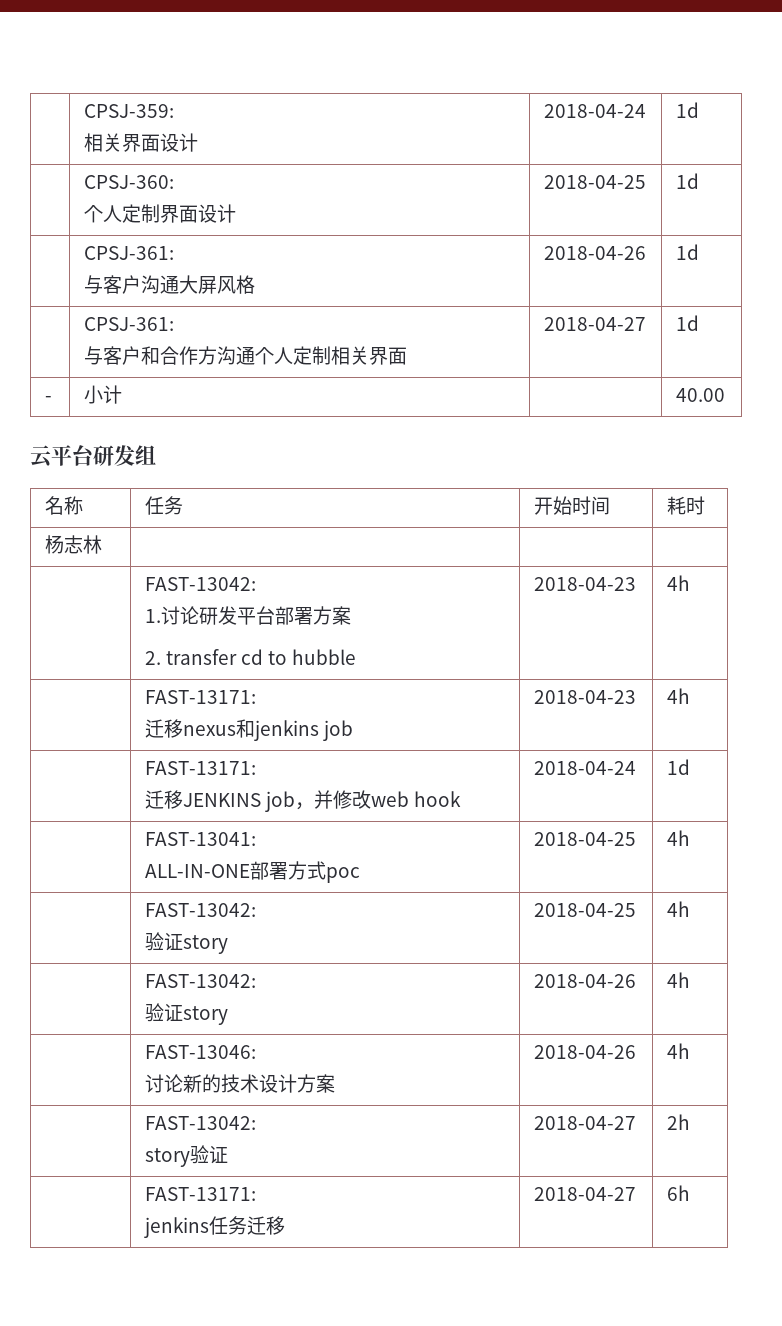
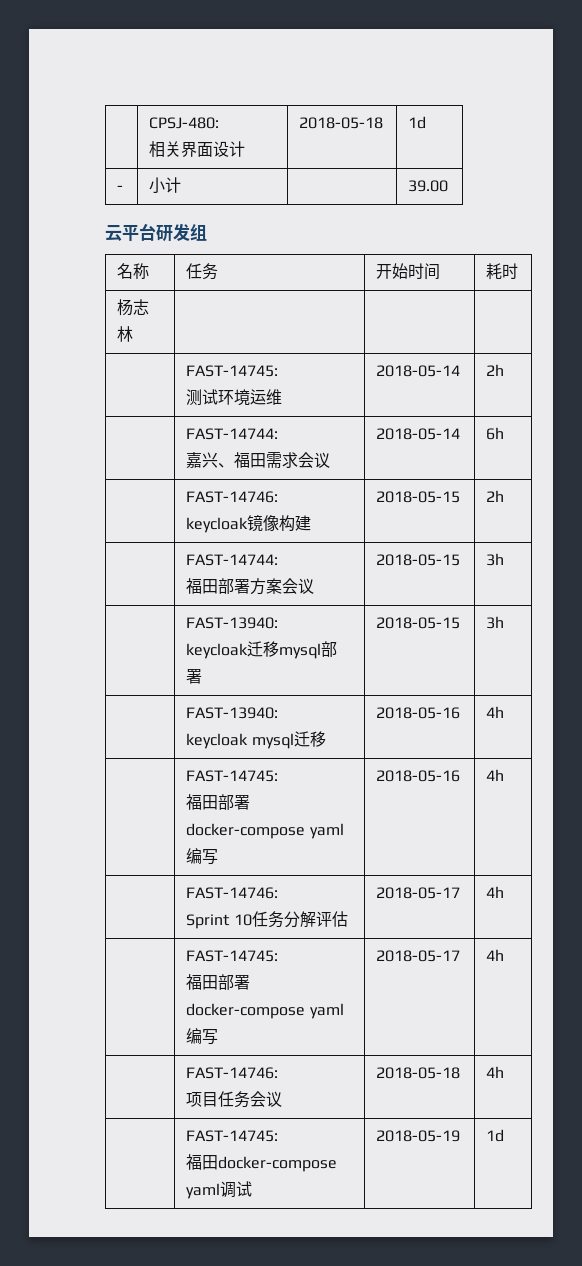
- | CPSJ-359:
- 相关界面设计 | 2018-04-24 | 1d
- | CPSJ-360:
- 个人定制界面设计 | 2018-04-25 | 1d
- | CPSJ-361:
- 与客户沟通大屏风格 | 2018-04-26 | 1d
- | CPSJ-361:
- 与客户和合作方沟通个人定制相关界面 | 2018-04-27 | 1d
+ | CPSJ-480:
+ 相关界面设计 | 2018-05-18 | 1d
- - | 小计 | | 40.00
+ - | 小计 | | 39.00
  杨志林 | | |
- | FAST-13042:
- 1.讨论研发平台部署方案
- 2. transfer cd to hubble | 2018-04-23 | 4h
- | FAST-13171:
- 迁移nexus和jenkins job | 2018-04-23 | 4h
- | FAST-13171:
- 迁移JENKINS job，并修改web hook | 2018-04-24 | 1d
- | FAST-13041:
- ALL-IN-ONE部署方式poc | 2018-04-25 | 4h
- | FAST-13042:
- 验证story | 2018-04-25 | 4h
- | FAST-13042:
- 验证story | 2018-04-26 | 4h
- | FAST-13046:
- 讨论新的技术设计方案 | 2018-04-26 | 4h
- | FAST-13042:
- story验证 | 2018-04-27 | 2h
- | FAST-13171:
- jenkins任务迁移 | 2018-04-27 | 6h
+ | FAST-14745:
+ 测试环境运维 | 2018-05-14 | 2h
+ | FAST-14744:
+ 嘉兴、福田需求会议 | 2018-05-14 | 6h
+ | FAST-14746:
+ keycloak镜像构建 | 2018-05-15 | 2h
+ | FAST-14744:
+ 福田部署方案会议 | 2018-05-15 | 3h
+ | FAST-13940:
+ keycloak迁移mysql部署 | 2018-05-15 | 3h
+ | FAST-13940:
+ keycloak mysql迁移 | 2018-05-16 | 4h
+ | FAST-14745:
+ 福田部署docker-compose yaml编写 | 2018-05-16 | 4h
+ | FAST-14746:
+ Sprint 10任务分解评估 | 2018-05-17 | 4h
+ | FAST-14745:
+ 福田部署docker-compose yaml编写 | 2018-05-17 | 4h
+ | FAST-14746:
+ 项目任务会议 | 2018-05-18 | 4h
+ | FAST-14745:
+ 福田docker-compose yaml调试 | 2018-05-19 | 1d

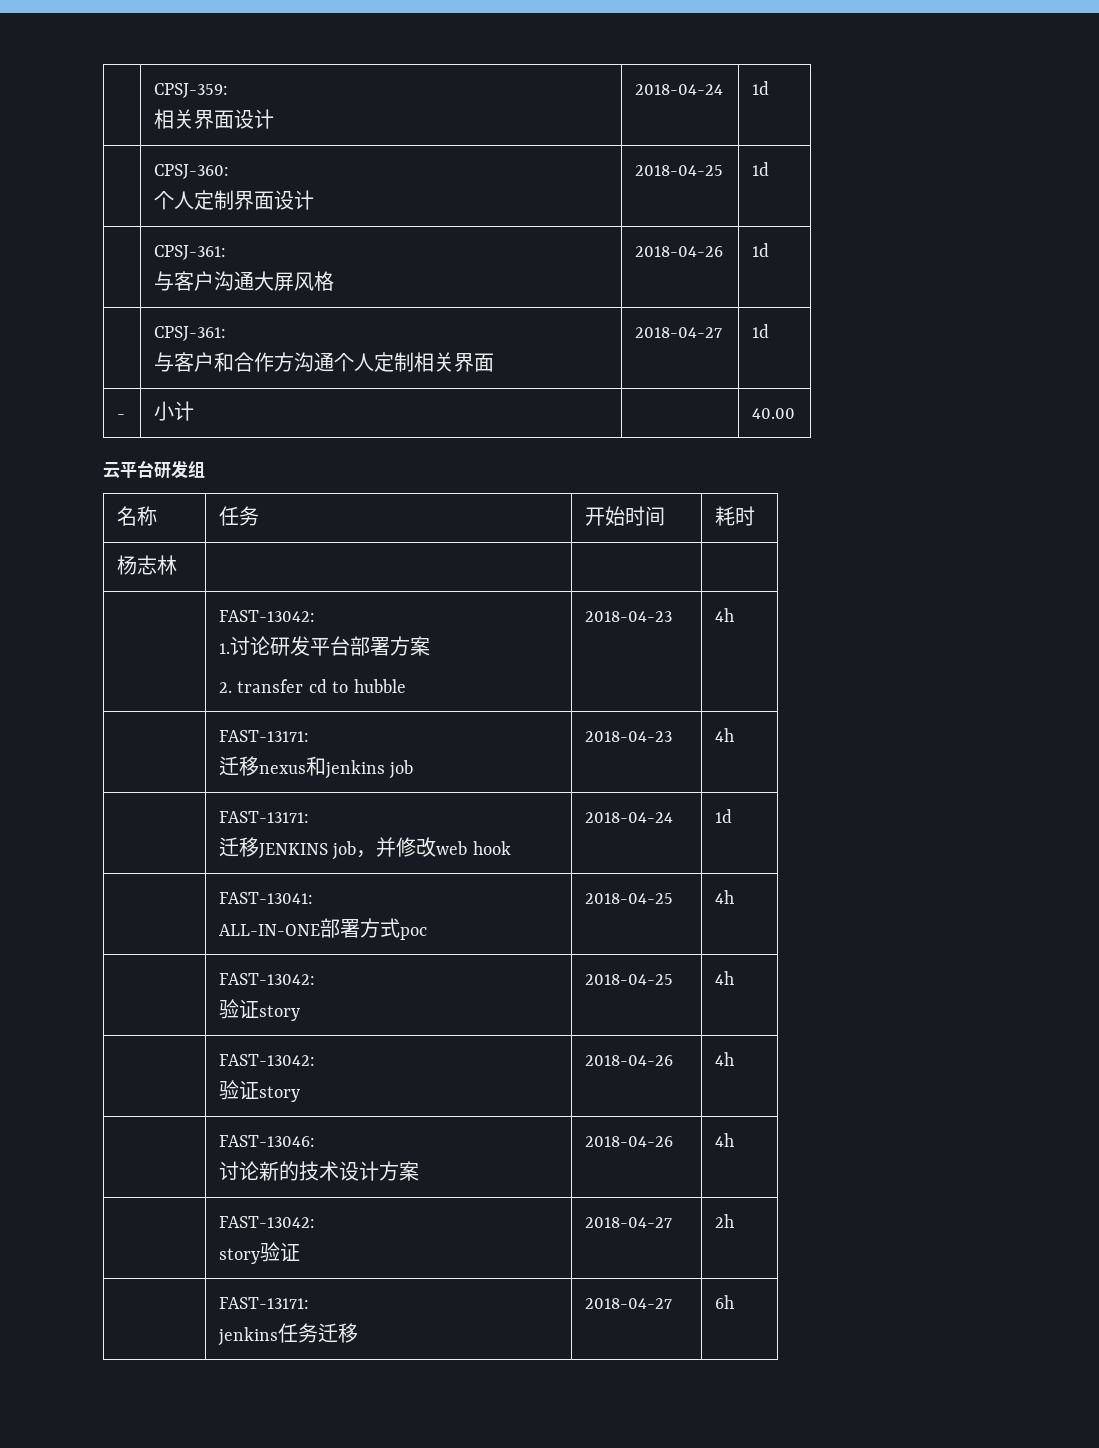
- | CPSJ-480:
- 相关界面设计 | 2018-05-18 | 1d
+ | CPSJ-359:
+ 相关界面设计 | 2018-04-24 | 1d
+ | CPSJ-360:
+ 个人定制界面设计 | 2018-04-25 | 1d
+ | CPSJ-361:
+ 与客户沟通大屏风格 | 2018-04-26 | 1d
+ | CPSJ-361:
+ 与客户和合作方沟通个人定制相关界面 | 2018-04-27 | 1d
- - | 小计 | | 39.00
+ - | 小计 | | 40.00
  杨志林 | | |
- | FAST-14745:
- 测试环境运维 | 2018-05-14 | 2h
- | FAST-14744:
- 嘉兴、福田需求会议 | 2018-05-14 | 6h
- | FAST-14746:
- keycloak镜像构建 | 2018-05-15 | 2h
- | FAST-14744:
- 福田部署方案会议 | 2018-05-15 | 3h
- | FAST-13940:
- keycloak迁移mysql部署 | 2018-05-15 | 3h
- | FAST-13940:
- keycloak mysql迁移 | 2018-05-16 | 4h
- | FAST-14745:
- 福田部署docker-compose yaml编写 | 2018-05-16 | 4h
- | FAST-14746:
- Sprint 10任务分解评估 | 2018-05-17 | 4h
- | FAST-14745:
- 福田部署docker-compose yaml编写 | 2018-05-17 | 4h
- | FAST-14746:
- 项目任务会议 | 2018-05-18 | 4h
- | FAST-14745:
- 福田docker-compose yaml调试 | 2018-05-19 | 1d
+ | FAST-13042:
+ 1.讨论研发平台部署方案
+ 2. transfer cd to hubble | 2018-04-23 | 4h
+ | FAST-13171:
+ 迁移nexus和jenkins job | 2018-04-23 | 4h
+ | FAST-13171:
+ 迁移JENKINS job，并修改web hook | 2018-04-24 | 1d
+ | FAST-13041:
+ ALL-IN-ONE部署方式poc | 2018-04-25 | 4h
+ | FAST-13042:
+ 验证story | 2018-04-25 | 4h
+ | FAST-13042:
+ 验证story | 2018-04-26 | 4h
+ | FAST-13046:
+ 讨论新的技术设计方案 | 2018-04-26 | 4h
+ | FAST-13042:
+ story验证 | 2018-04-27 | 2h
+ | FAST-13171:
+ jenkins任务迁移 | 2018-04-27 | 6h

